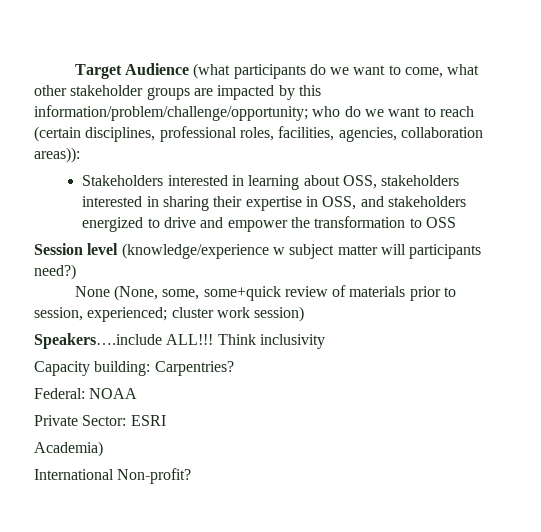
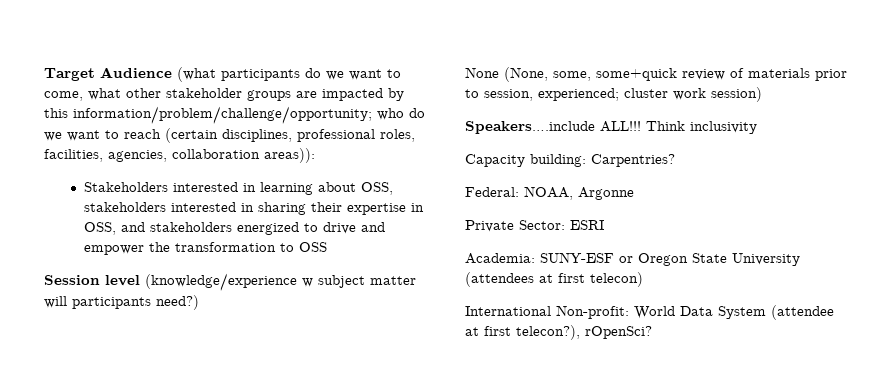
- Federal: NOAA
+ Federal: NOAA, Argonne
- Academia)
- International Non-profit?
+ Academia: SUNY-ESF or Oregon State University (attendees at first telecon)
+ International Non-profit: World Data System (attendee at first telecon?), rOpenSci?

